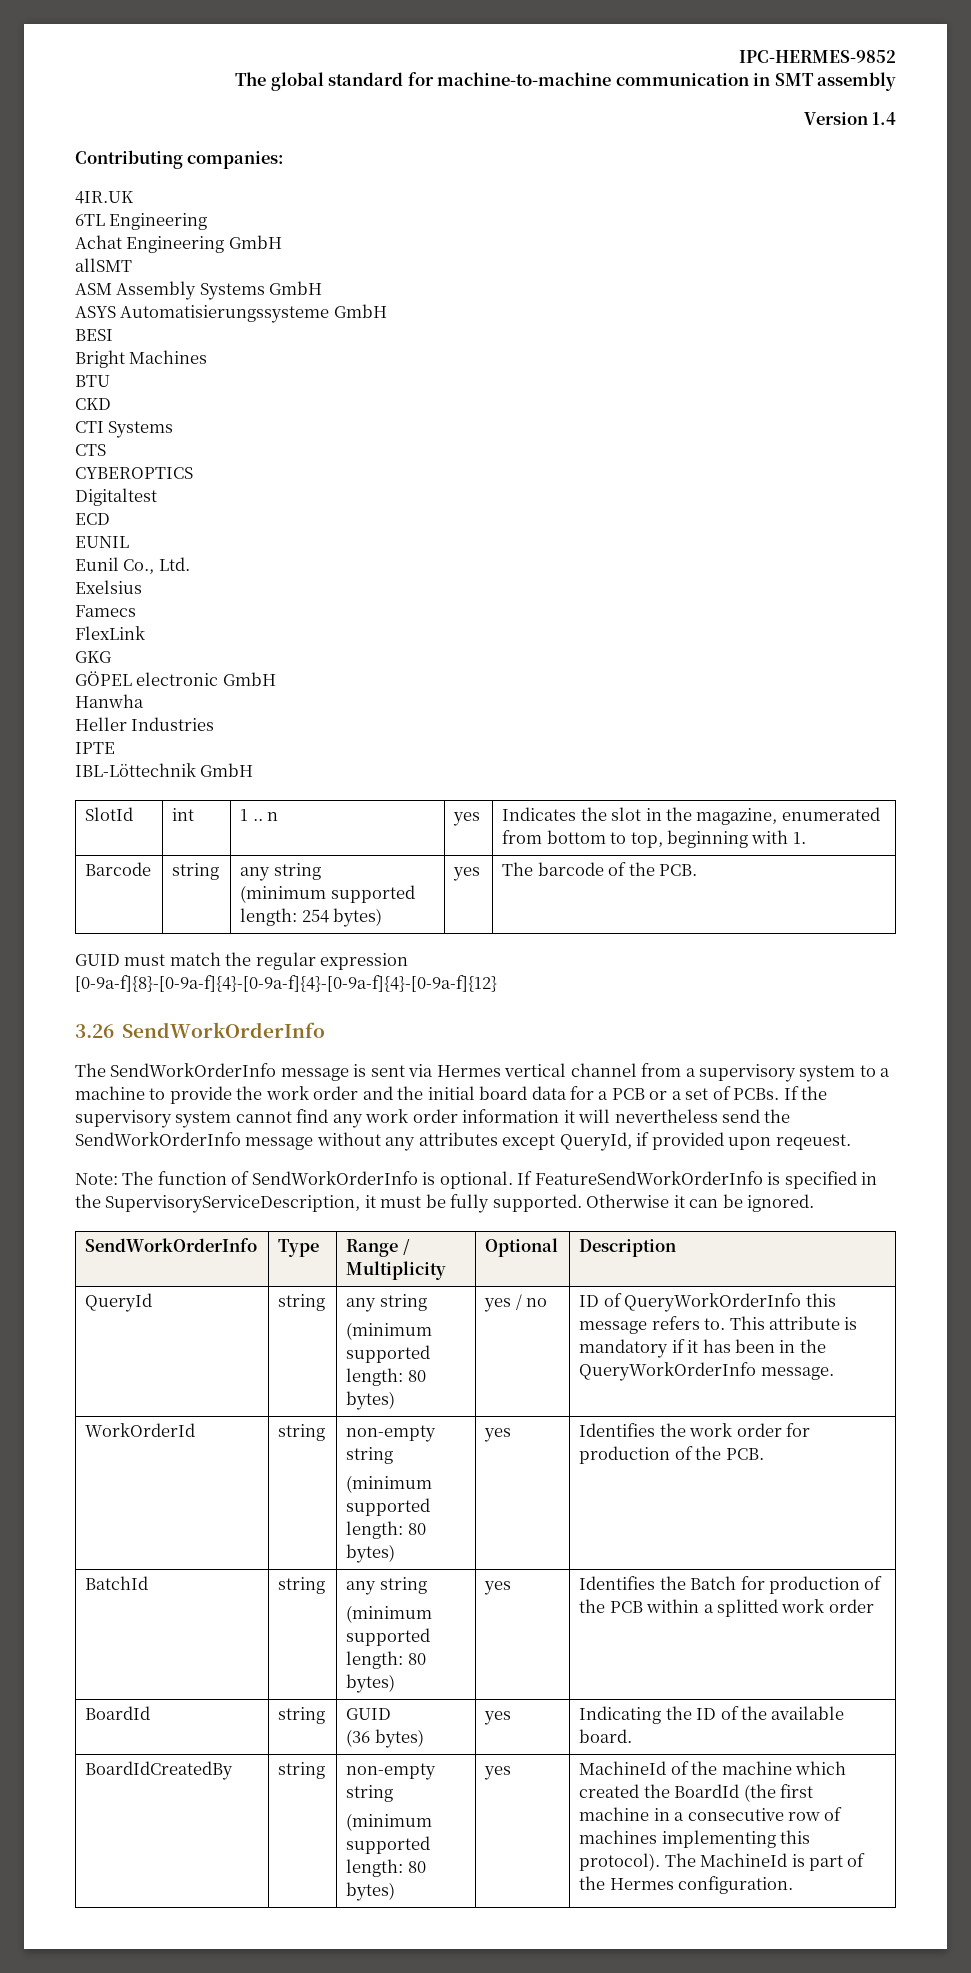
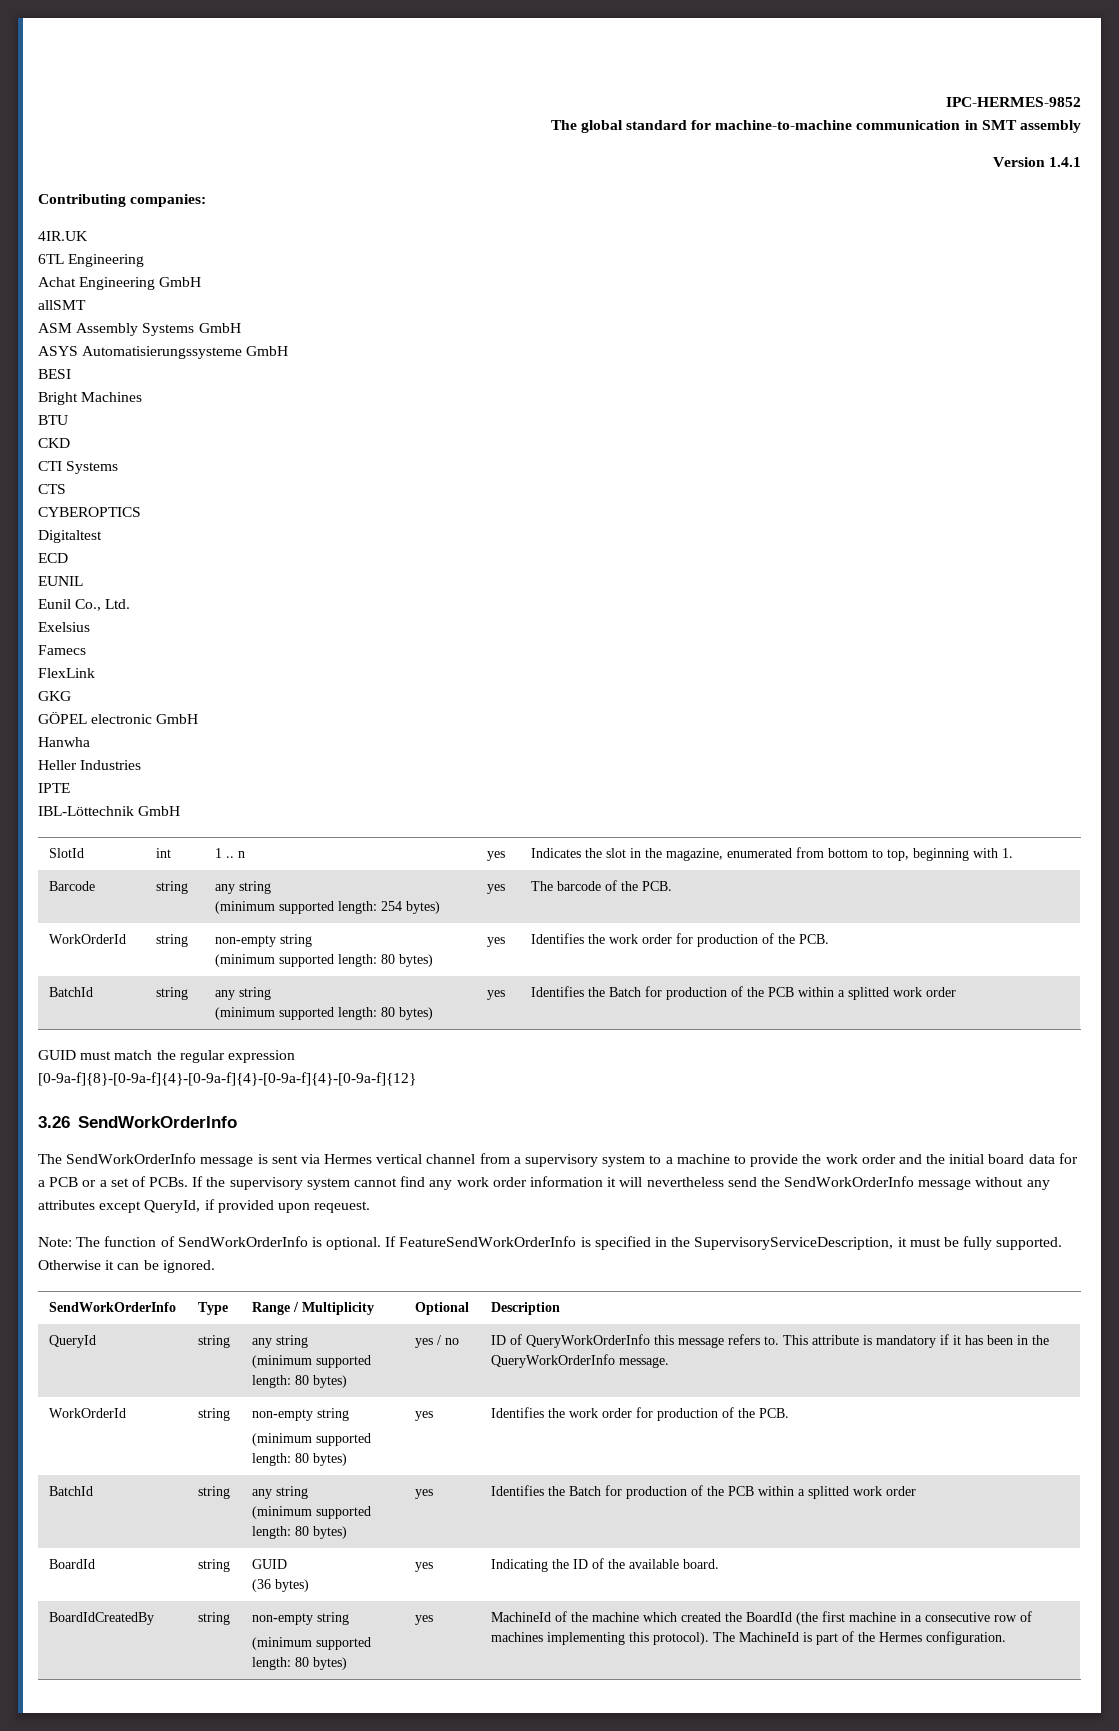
- Version 1.4
+ Version 1.4.1
  Barcode | string | any string
  (minimum supported length: 254 bytes) | yes | The barcode of the PCB.
+ WorkOrderId | string | non-empty string
+ (minimum supported length: 80 bytes) | yes | Identifies the work order for production of the PCB.
+ BatchId | string | any string
+ (minimum supported length: 80 bytes) | yes | Identifies the Batch for production of the PCB within a splitted work order

